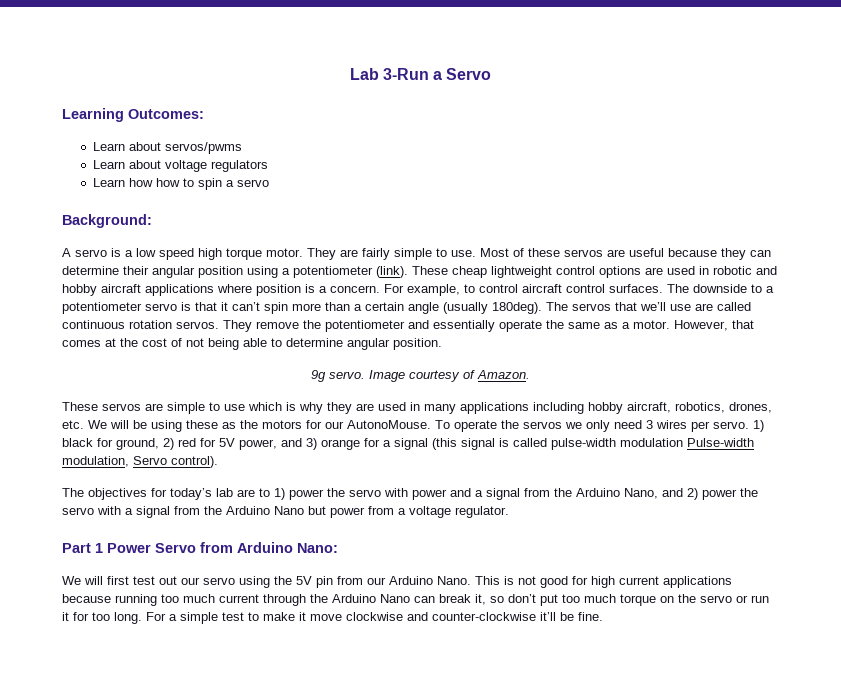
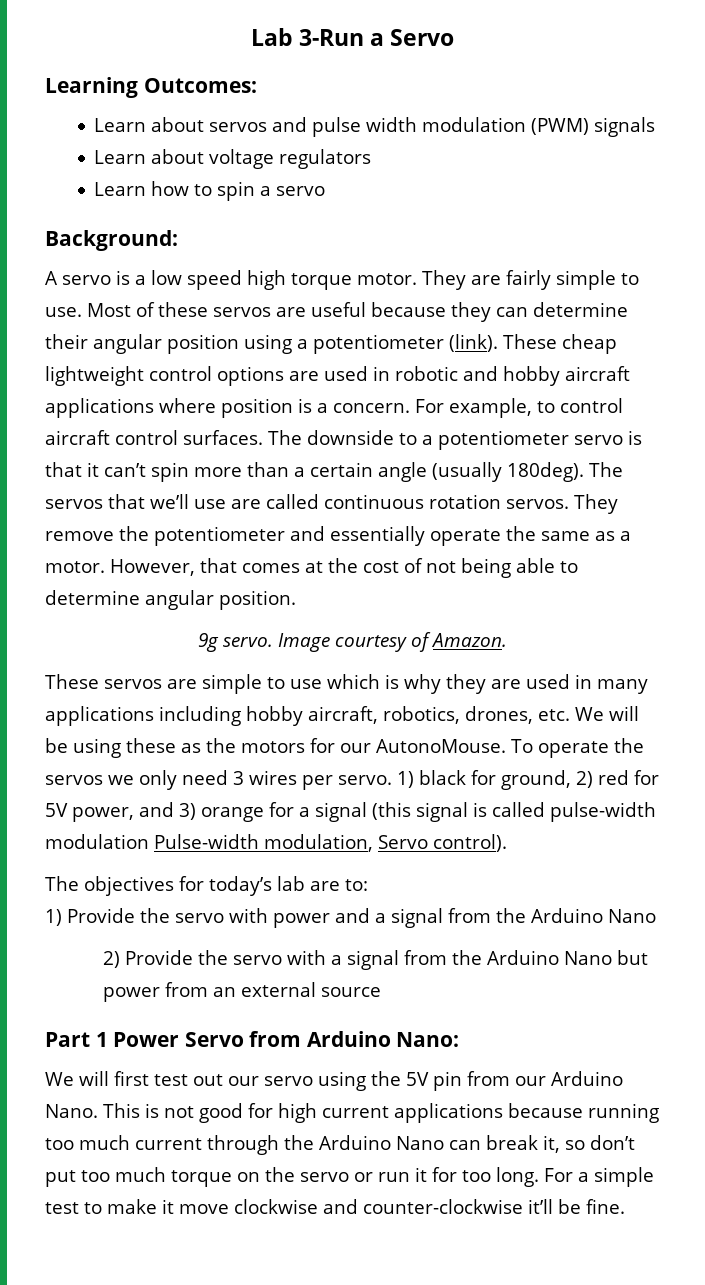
- Learn about servos/pwms
+ Learn about servos and pulse width modulation (PWM) signals
- Learn how how to spin a servo
+ Learn how to spin a servo
- The objectives for today’s lab are to 1) power the servo with power and a signal from the Arduino Nano, and 2) power the servo with a signal from the Arduino Nano but power from a voltage regulator.
+ The objectives for today’s lab are to:
+ 1) Provide the servo with power and a signal from the Arduino Nano
+ 2) Provide the servo with a signal from the Arduino Nano but power from an external source

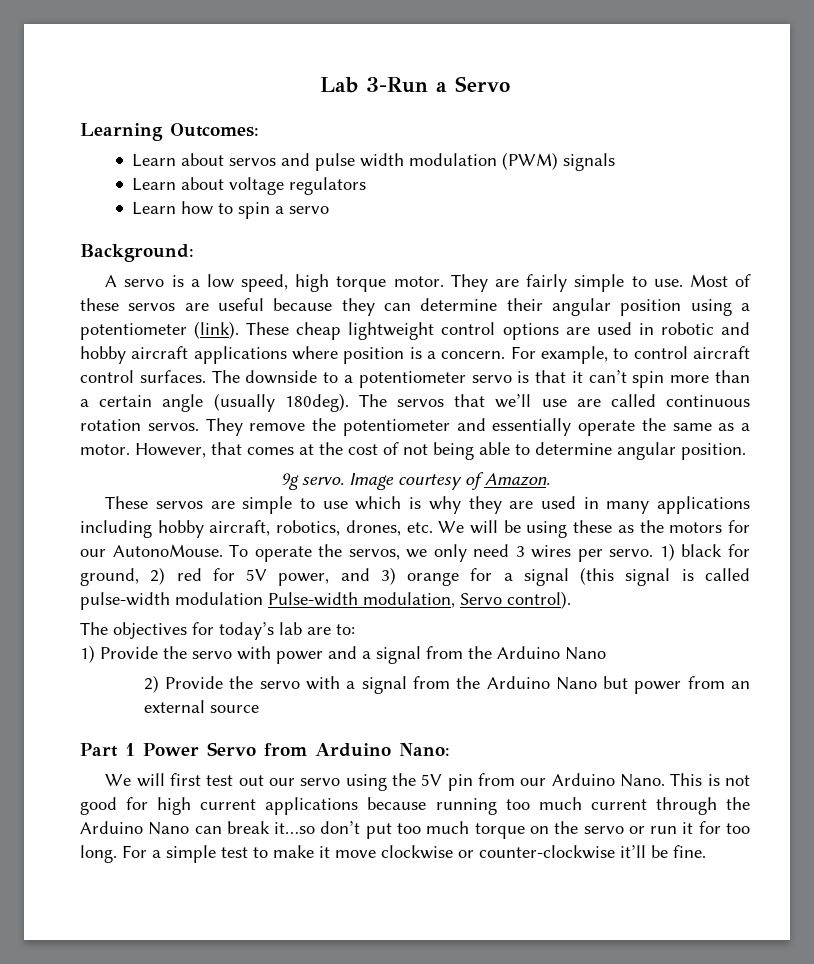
- A servo is a low speed high torque motor.
+ A servo is a low speed, high torque motor.
- To operate the servos we only need 3 wires per servo.
+ To operate the servos, we only need 3 wires per servo.
- This is not good for high current applications because running too much current through the Arduino Nano can break it, so don’t put too much torque on the servo or run it for too long.
+ This is not good for high current applications because running too much current through the Arduino Nano can break it…so don’t put too much torque on the servo or run it for too long.
- For a simple test to make it move clockwise and counter-clockwise it’ll be fine.
+ For a simple test to make it move clockwise or counter-clockwise it’ll be fine.

